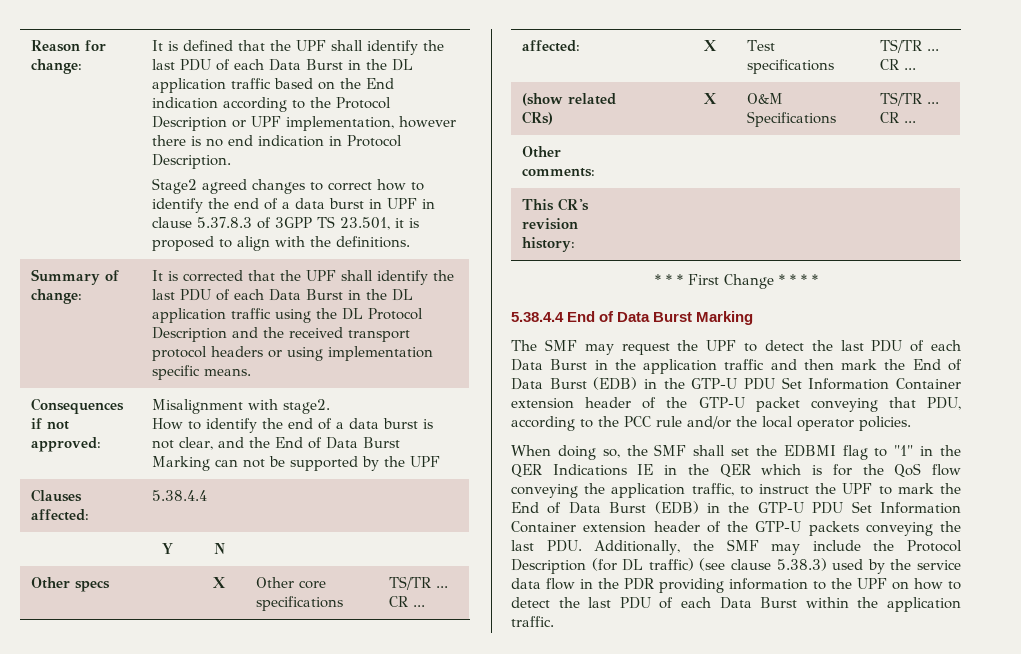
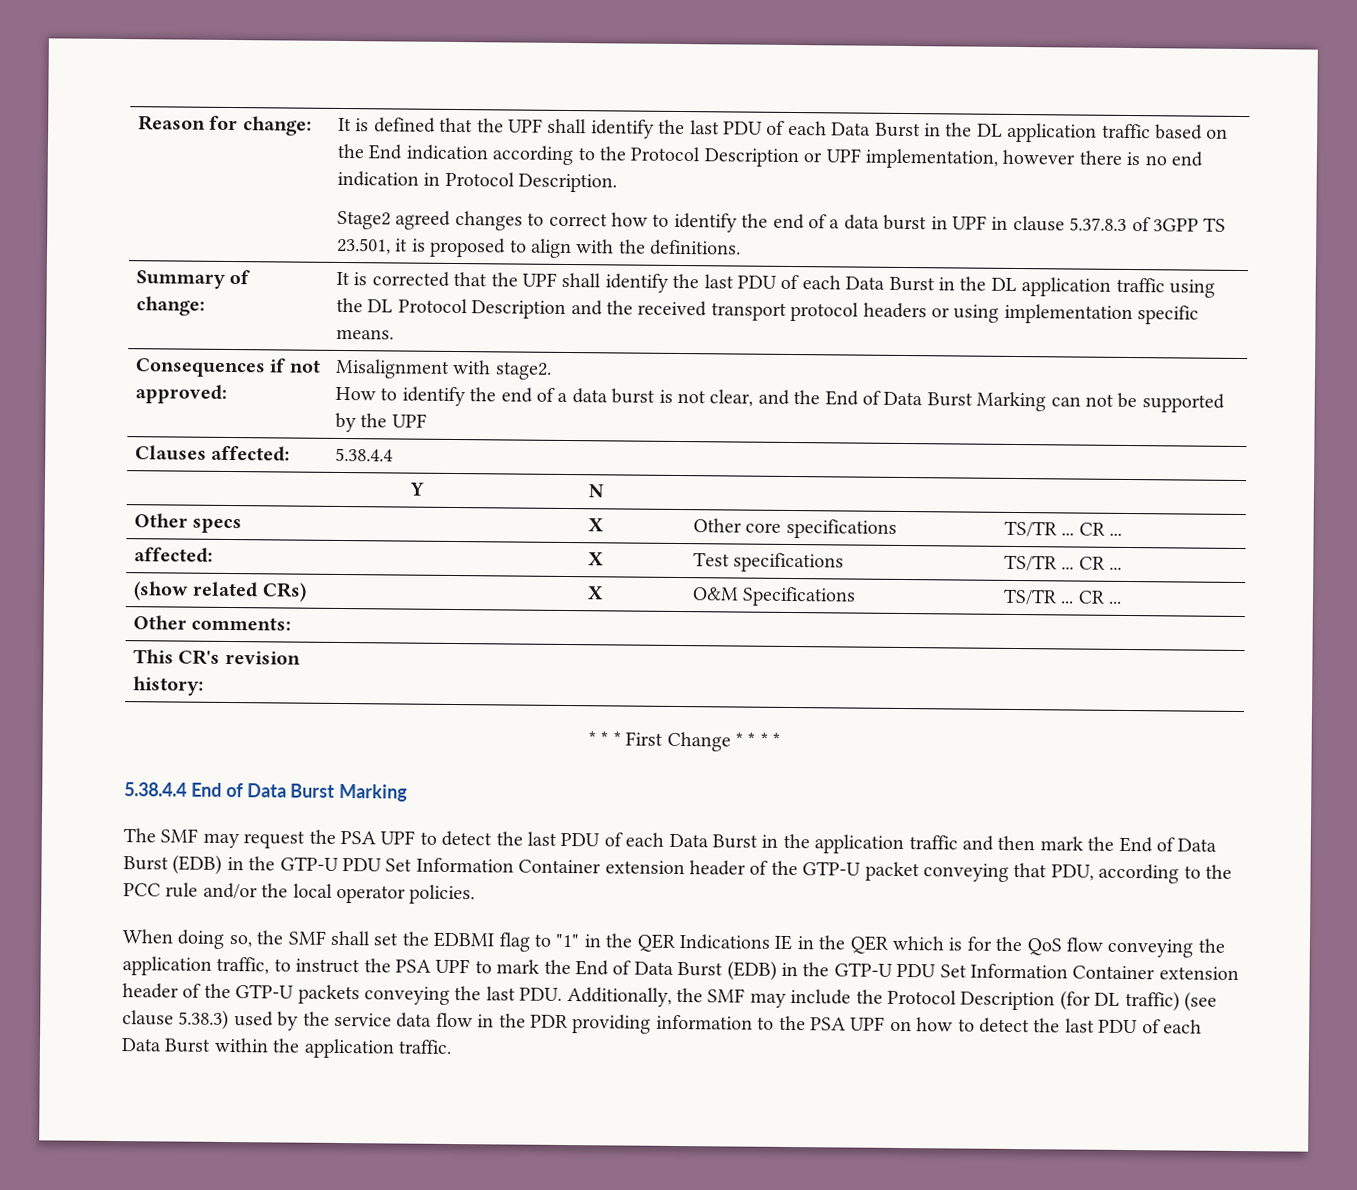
- The SMF may request the UPF to detect the last PDU of each Data Burst in the application traffic and then mark the End of Data Burst (EDB) in the GTP-U PDU Set Information Container extension header of the GTP-U packet conveying that PDU, according to the PCC rule and/or the local operator policies.
+ The SMF may request the PSA UPF to detect the last PDU of each Data Burst in the application traffic and then mark the End of Data Burst (EDB) in the GTP-U PDU Set Information Container extension header of the GTP-U packet conveying that PDU, according to the PCC rule and/or the local operator policies.
- When doing so, the SMF shall set the EDBMI flag to "1" in the QER Indications IE in the QER which is for the QoS flow conveying the application traffic, to instruct the UPF to mark the End of Data Burst (EDB) in the GTP-U PDU Set Information Container extension header of the GTP-U packets conveying the last PDU. Additionally, the SMF may include the Protocol Description (for DL traffic) (see clause 5.38.3) used by the service data flow in the PDR providing information to the UPF on how to detect the last PDU of each Data Burst within the application traffic.
+ When doing so, the SMF shall set the EDBMI flag to "1" in the QER Indications IE in the QER which is for the QoS flow conveying the application traffic, to instruct the PSA UPF to mark the End of Data Burst (EDB) in the GTP-U PDU Set Information Container extension header of the GTP-U packets conveying the last PDU. Additionally, the SMF may include the Protocol Description (for DL traffic) (see clause 5.38.3) used by the service data flow in the PDR providing information to the PSA UPF on how to detect the last PDU of each Data Burst within the application traffic.

